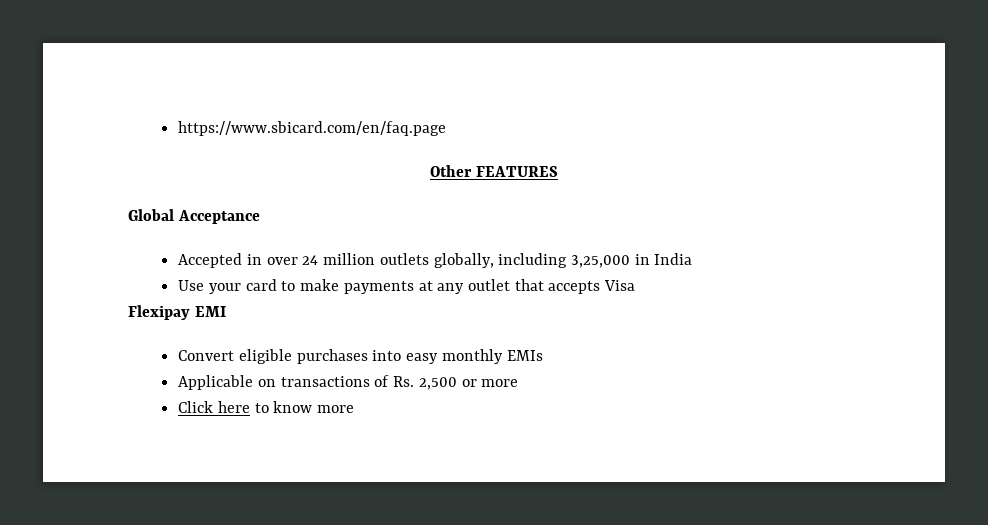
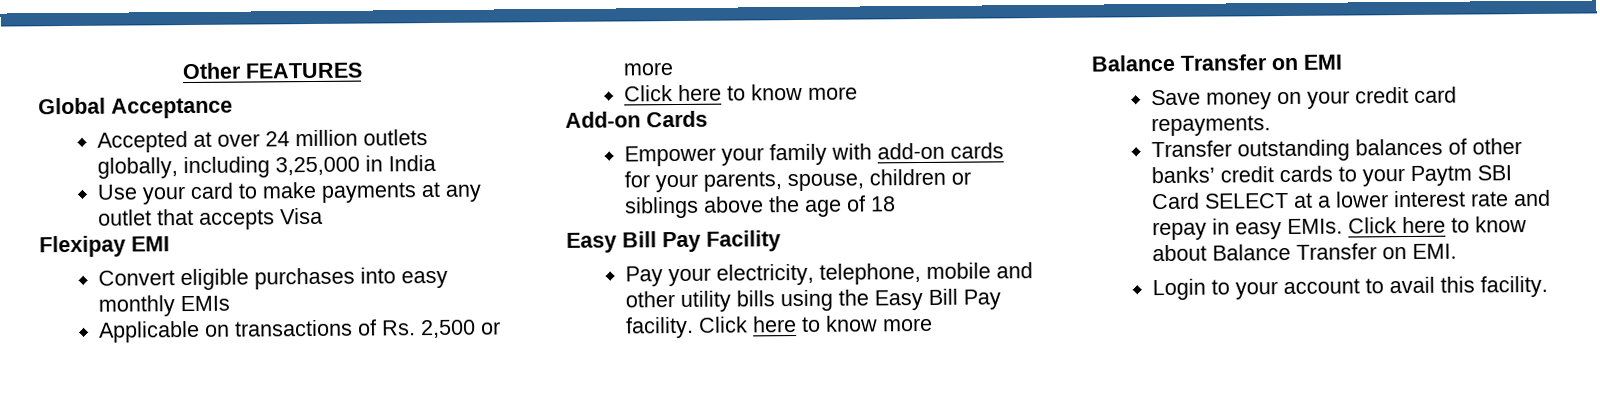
- https://www.sbicard.com/en/faq.page
- Accepted in over 24 million outlets globally, including 3,25,000 in India
+ Accepted at over 24 million outlets globally, including 3,25,000 in India
+ Add-on Cards
+ Empower your family with add-on cards for your parents, spouse, children or siblings above the age of 18
+ Easy Bill Pay Facility
+ Pay your electricity, telephone, mobile and other utility bills using the Easy Bill Pay facility. Click here to know more
+ Balance Transfer on EMI
+ Save money on your credit card repayments.
+ Transfer outstanding balances of other banks’ credit cards to your Paytm SBI Card SELECT at a lower interest rate and repay in easy EMIs. Click here to know about Balance Transfer on EMI.
+ Login to your account to avail this facility.

